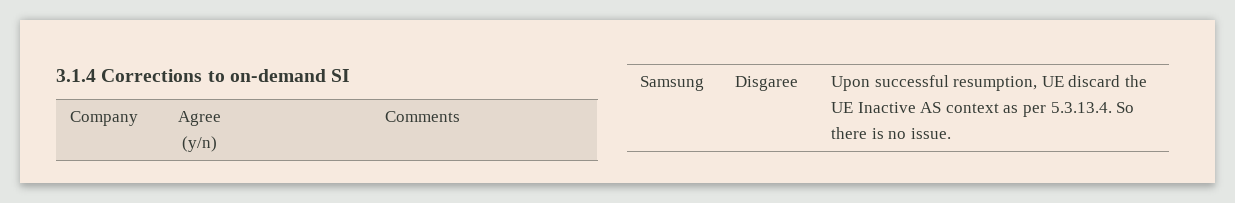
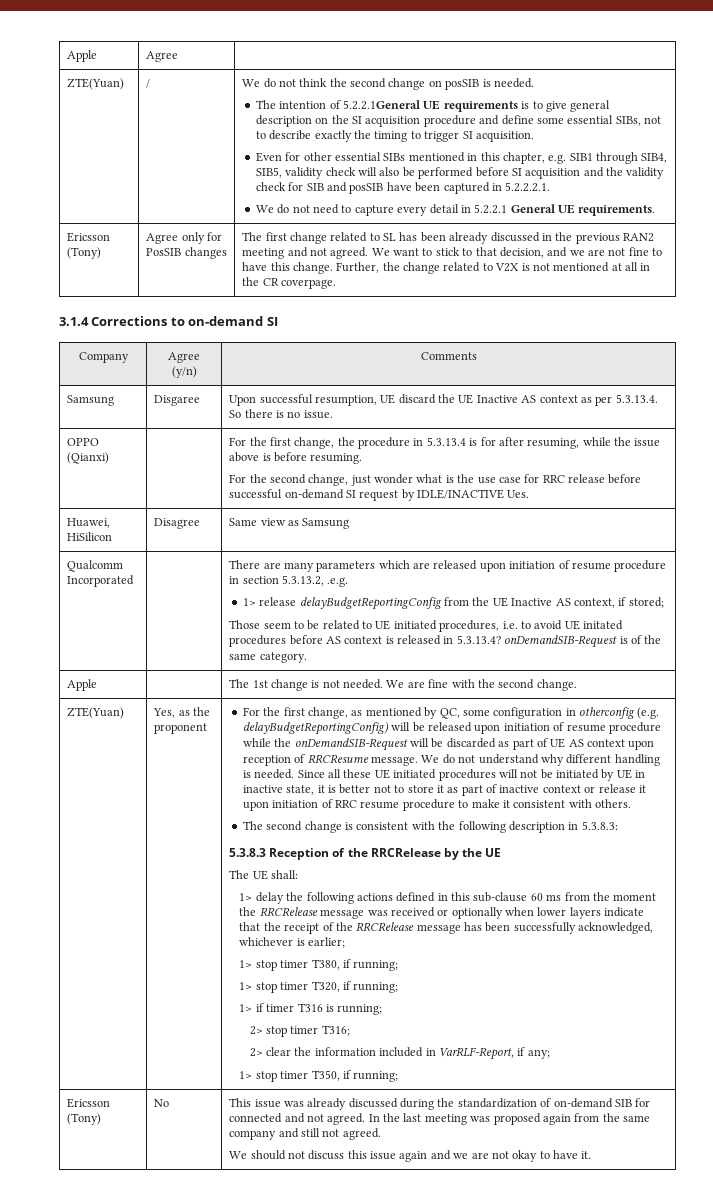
+ Apple | Agree |
+ ZTE(Yuan) | / | We do not think the second change on posSIB is needed.
+ The intention of 5.2.2.1General UE requirements is to give general description on the SI acquisition procedure and define some essential SIBs, not to describe exactly the timing to trigger SI acquisition.
+ Even for other essential SIBs mentioned in this chapter, e.g. SIB1 through SIB4, SIB5, validity check will also be performed before SI acquisition and the validity check for SIB and posSIB have been captured in 5.2.2.2.1.
+ We do not need to capture every detail in 5.2.2.1 General UE requirements.
+ Ericsson (Tony) | Agree only for PosSIB changes | The first change related to SL has been already discussed in the previous RAN2 meeting and not agreed. We want to stick to that decision, and we are not fine to have this change. Further, the change related to V2X is not mentioned at all in the CR coverpage.
+ OPPO (Qianxi) | | For the first change, the procedure in 5.3.13.4 is for after resuming, while the issue above is before resuming.
+ For the second change, just wonder what is the use case for RRC release before successful on-demand SI request by IDLE/INACTIVE Ues.
+ Huawei, HiSilicon | Disagree | Same view as Samsung
+ Qualcomm Incorporated | | There are many parameters which are released upon initiation of resume procedure in section 5.3.13.2, .e.g.
+ 1> release delayBudgetReportingConfig from the UE Inactive AS context, if stored;
+ Those seem to be related to UE initiated procedures, i.e. to avoid UE initated procedures before AS context is released in 5.3.13.4? onDemandSIB-Request is of the same category.
+ Apple | | The 1st change is not needed. We are fine with the second change.
+ ZTE(Yuan) | Yes, as the proponent | For the first change, as mentioned by QC, some configuration in otherconfig (e.g. delayBudgetReportingConfig) will be released upon initiation of resume procedure while the onDemandSIB-Request will be discarded as part of UE AS context upon reception of RRCResume message. We do not understand why different handling is needed. Since all these UE initiated procedures will not be initiated by UE in inactive state, it is better not to store it as part of inactive context or release it upon initiation of RRC resume procedure to make it consistent with others.
+ The second change is consistent with the following description in 5.3.8.3:
+ 5.3.8.3 Reception of the RRCRelease by the UE
+ The UE shall:
+ 1> delay the following actions defined in this sub-clause 60 ms from the moment the RRCRelease message was received or optionally when lower layers indicate that the receipt of the RRCRelease message has been successfully acknowledged, whichever is earlier;
+ 1> stop timer T380, if running;
+ 1> stop timer T320, if running;
+ 1> if timer T316 is running;
+ 2> stop timer T316;
+ 2> clear the information included in VarRLF-Report, if any;
+ 1> stop timer T350, if running;
+ Ericsson (Tony) | No | This issue was already discussed during the standardization of on-demand SIB for connected and not agreed. In the last meeting was proposed again from the same company and still not agreed.
+ We should not discuss this issue again and we are not okay to have it.

